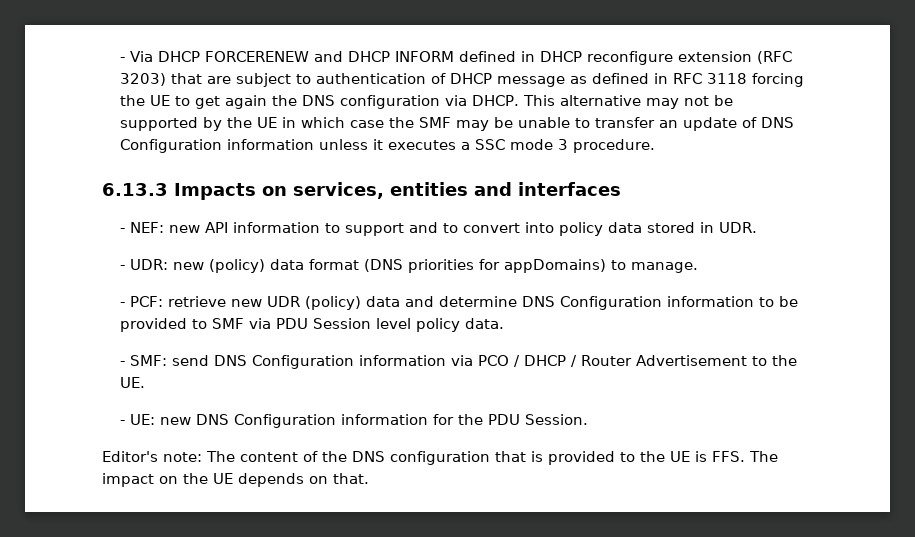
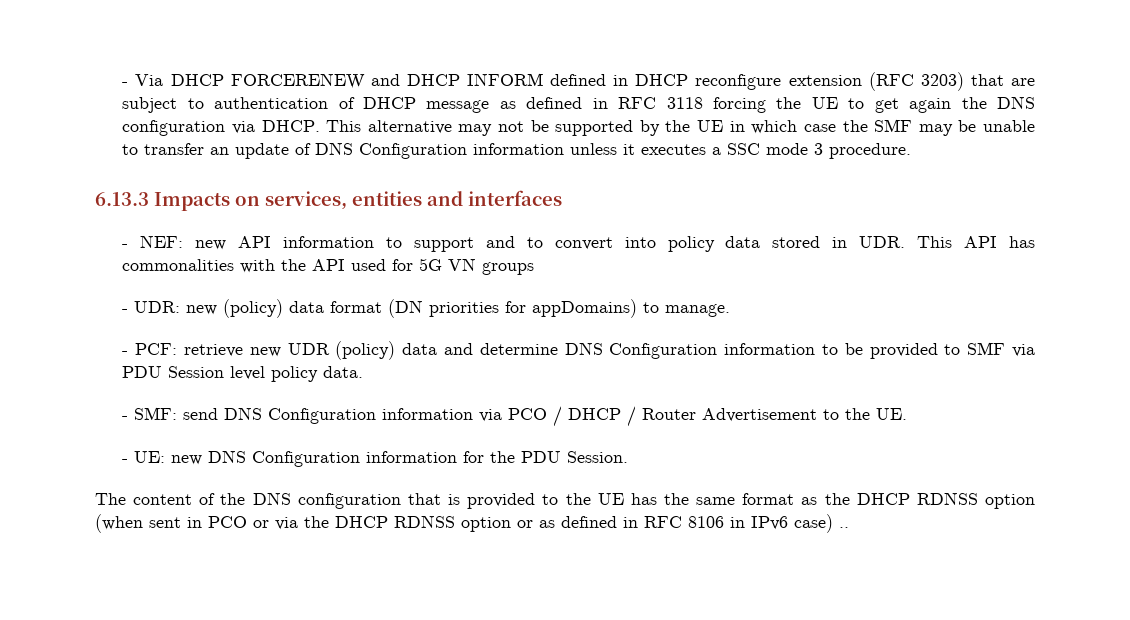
- - NEF: new API information to support and to convert into policy data stored in UDR.
+ - NEF: new API information to support and to convert into policy data stored in UDR. This API has commonalities with the API used for 5G VN groups
- - UDR: new (policy) data format (DNS priorities for appDomains) to manage.
+ - UDR: new (policy) data format (DN priorities for appDomains) to manage.
- Editor's note: The content of the DNS configuration that is provided to the UE is FFS. The impact on the UE depends on that.
+ The content of the DNS configuration that is provided to the UE has the same format as the DHCP RDNSS option (when sent in PCO or via the DHCP RDNSS option or as defined in RFC 8106 in IPv6 case) ..

